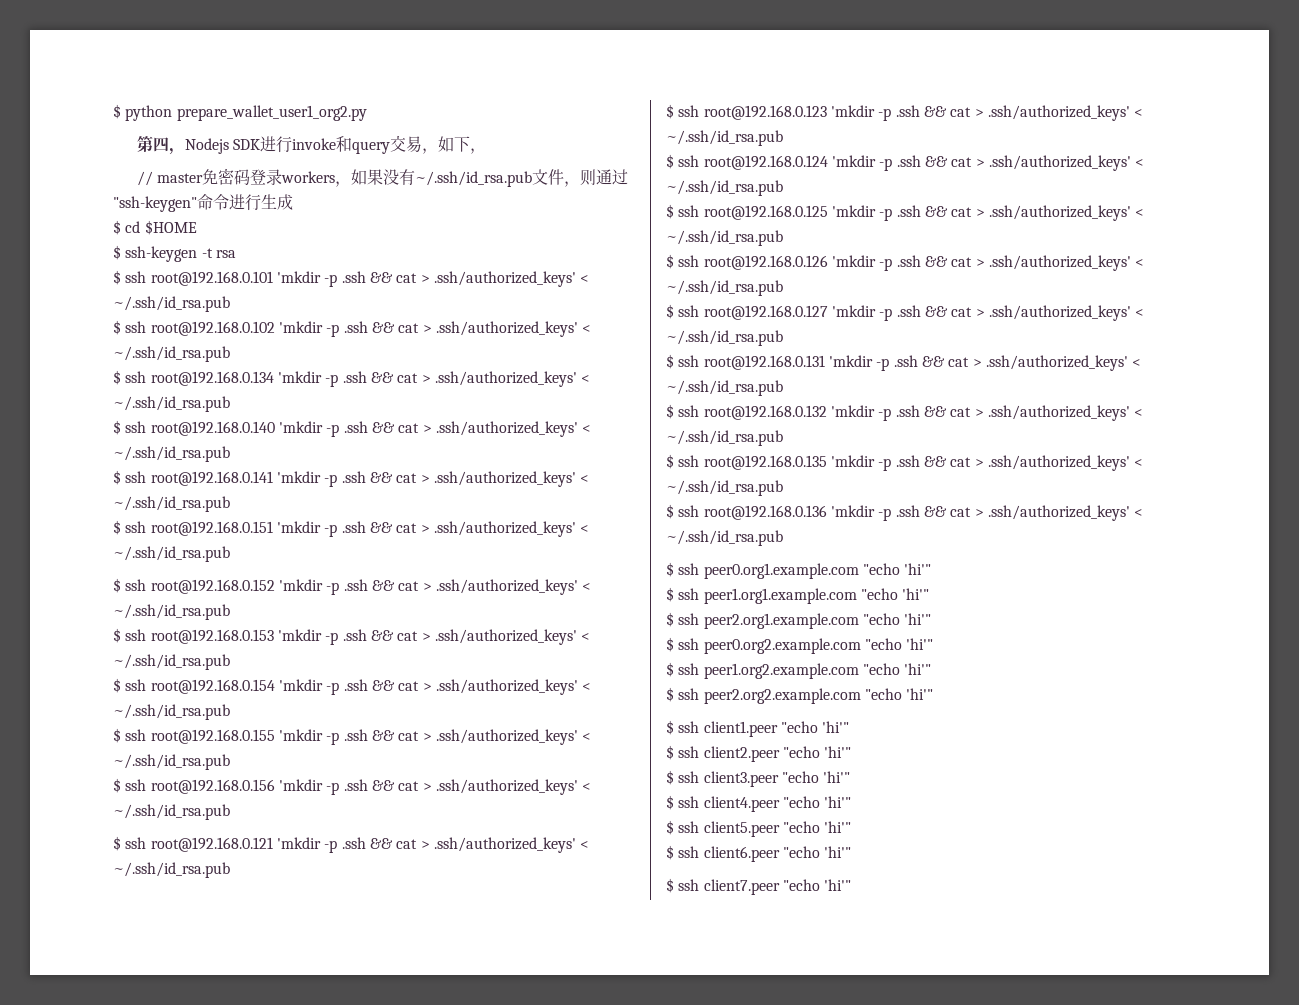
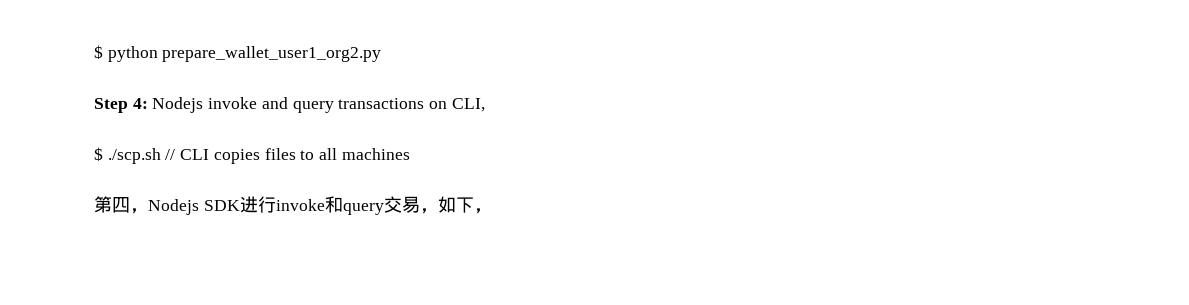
+ Step 4: Nodejs invoke and query transactions on CLI,
+ $ ./scp.sh // CLI copies files to all machines
- // master免密码登录workers，如果没有~/.ssh/id_rsa.pub文件，则通过"ssh-keygen"命令进行生成
- $ cd $HOME
- $ ssh-keygen -t rsa
- $ ssh root@192.168.0.101 'mkdir -p .ssh && cat > .ssh/authorized_keys' < ~/.ssh/id_rsa.pub
- $ ssh root@192.168.0.102 'mkdir -p .ssh && cat > .ssh/authorized_keys' < ~/.ssh/id_rsa.pub
- $ ssh root@192.168.0.134 'mkdir -p .ssh && cat > .ssh/authorized_keys' < ~/.ssh/id_rsa.pub
- $ ssh root@192.168.0.140 'mkdir -p .ssh && cat > .ssh/authorized_keys' < ~/.ssh/id_rsa.pub
- $ ssh root@192.168.0.141 'mkdir -p .ssh && cat > .ssh/authorized_keys' < ~/.ssh/id_rsa.pub
- $ ssh root@192.168.0.151 'mkdir -p .ssh && cat > .ssh/authorized_keys' < ~/.ssh/id_rsa.pub
- $ ssh root@192.168.0.152 'mkdir -p .ssh && cat > .ssh/authorized_keys' < ~/.ssh/id_rsa.pub
- $ ssh root@192.168.0.153 'mkdir -p .ssh && cat > .ssh/authorized_keys' < ~/.ssh/id_rsa.pub
- $ ssh root@192.168.0.154 'mkdir -p .ssh && cat > .ssh/authorized_keys' < ~/.ssh/id_rsa.pub
- $ ssh root@192.168.0.155 'mkdir -p .ssh && cat > .ssh/authorized_keys' < ~/.ssh/id_rsa.pub
- $ ssh root@192.168.0.156 'mkdir -p .ssh && cat > .ssh/authorized_keys' < ~/.ssh/id_rsa.pub
- $ ssh root@192.168.0.121 'mkdir -p .ssh && cat > .ssh/authorized_keys' < ~/.ssh/id_rsa.pub
- $ ssh root@192.168.0.123 'mkdir -p .ssh && cat > .ssh/authorized_keys' < ~/.ssh/id_rsa.pub
- $ ssh root@192.168.0.124 'mkdir -p .ssh && cat > .ssh/authorized_keys' < ~/.ssh/id_rsa.pub
- $ ssh root@192.168.0.125 'mkdir -p .ssh && cat > .ssh/authorized_keys' < ~/.ssh/id_rsa.pub
- $ ssh root@192.168.0.126 'mkdir -p .ssh && cat > .ssh/authorized_keys' < ~/.ssh/id_rsa.pub
- $ ssh root@192.168.0.127 'mkdir -p .ssh && cat > .ssh/authorized_keys' < ~/.ssh/id_rsa.pub
- $ ssh root@192.168.0.131 'mkdir -p .ssh && cat > .ssh/authorized_keys' < ~/.ssh/id_rsa.pub
- $ ssh root@192.168.0.132 'mkdir -p .ssh && cat > .ssh/authorized_keys' < ~/.ssh/id_rsa.pub
- $ ssh root@192.168.0.135 'mkdir -p .ssh && cat > .ssh/authorized_keys' < ~/.ssh/id_rsa.pub
- $ ssh root@192.168.0.136 'mkdir -p .ssh && cat > .ssh/authorized_keys' < ~/.ssh/id_rsa.pub
- $ ssh peer0.org1.example.com "echo 'hi'"
- $ ssh peer1.org1.example.com "echo 'hi'"
- $ ssh peer2.org1.example.com "echo 'hi'"
- $ ssh peer0.org2.example.com "echo 'hi'"
- $ ssh peer1.org2.example.com "echo 'hi'"
- $ ssh peer2.org2.example.com "echo 'hi'"
- $ ssh client1.peer "echo 'hi'"
- $ ssh client2.peer "echo 'hi'"
- $ ssh client3.peer "echo 'hi'"
- $ ssh client4.peer "echo 'hi'"
- $ ssh client5.peer "echo 'hi'"
- $ ssh client6.peer "echo 'hi'"
- $ ssh client7.peer "echo 'hi'"

